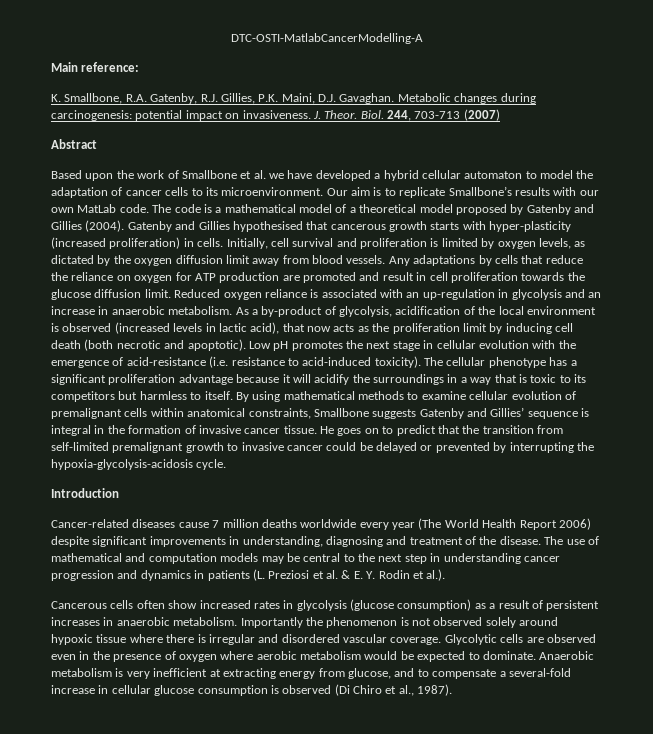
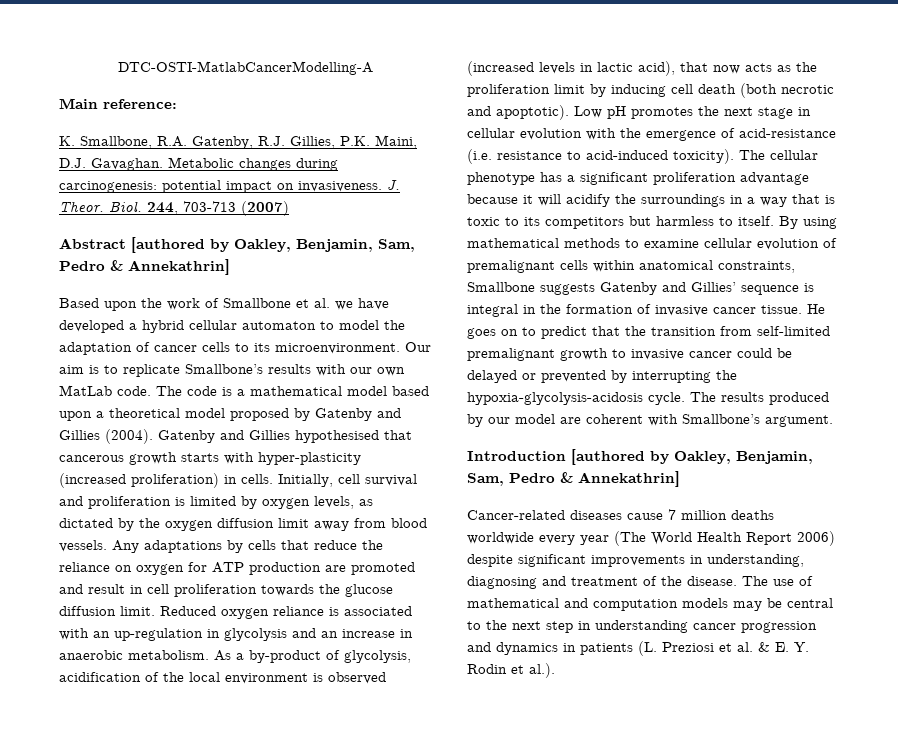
- Abstract
+ Abstract [authored by Oakley, Benjamin, Sam, Pedro & Annekathrin]
- The code is a mathematical model of a theoretical model proposed by Gatenby and Gillies (2004).
+ The code is a mathematical model based upon a theoretical model proposed by Gatenby and Gillies (2004).
- He goes on to predict that the transition from self-limited premalignant growth to invasive cancer could be delayed or prevented by interrupting the hypoxia-glycolysis-acidosis cycle.
- Introduction
+ He goes on to predict that the transition from self-limited premalignant growth to invasive cancer could be delayed or prevented by interrupting the hypoxia-glycolysis-acidosis cycle. The results produced by our model are coherent with Smallbone’s argument.
+ Introduction [authored by Oakley, Benjamin, Sam, Pedro & Annekathrin]
- Cancerous cells often show increased rates in glycolysis (glucose consumption) as a result of persistent increases in anaerobic metabolism. Importantly the phenomenon is not observed solely around hypoxic tissue where there is irregular and disordered vascular coverage. Glycolytic cells are observed even in the presence of oxygen where aerobic metabolism would be expected to dominate. Anaerobic metabolism is very inefficient at extracting energy from glucose, and to compensate a several-fold increase in cellular glucose consumption is observed (Di Chiro et al., 1987).

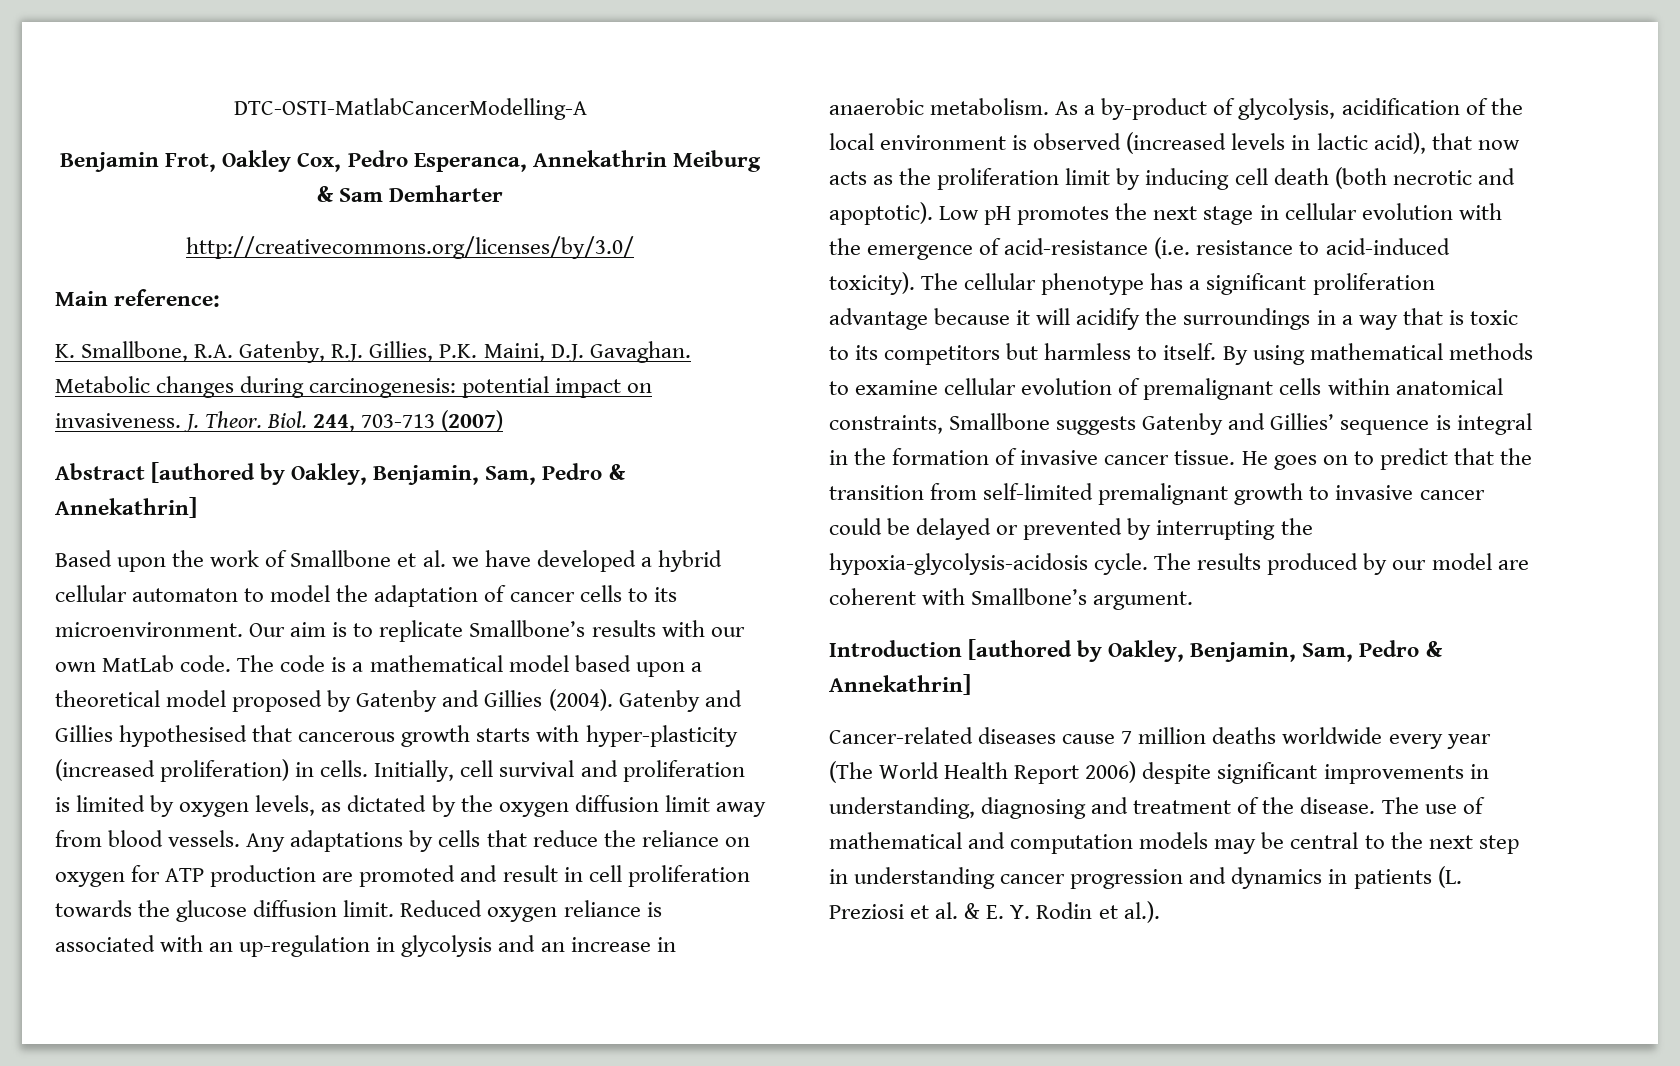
+ Benjamin Frot, Oakley Cox, Pedro Esperanca, Annekathrin Meiburg & Sam Demharter
+ http://creativecommons.org/licenses/by/3.0/

